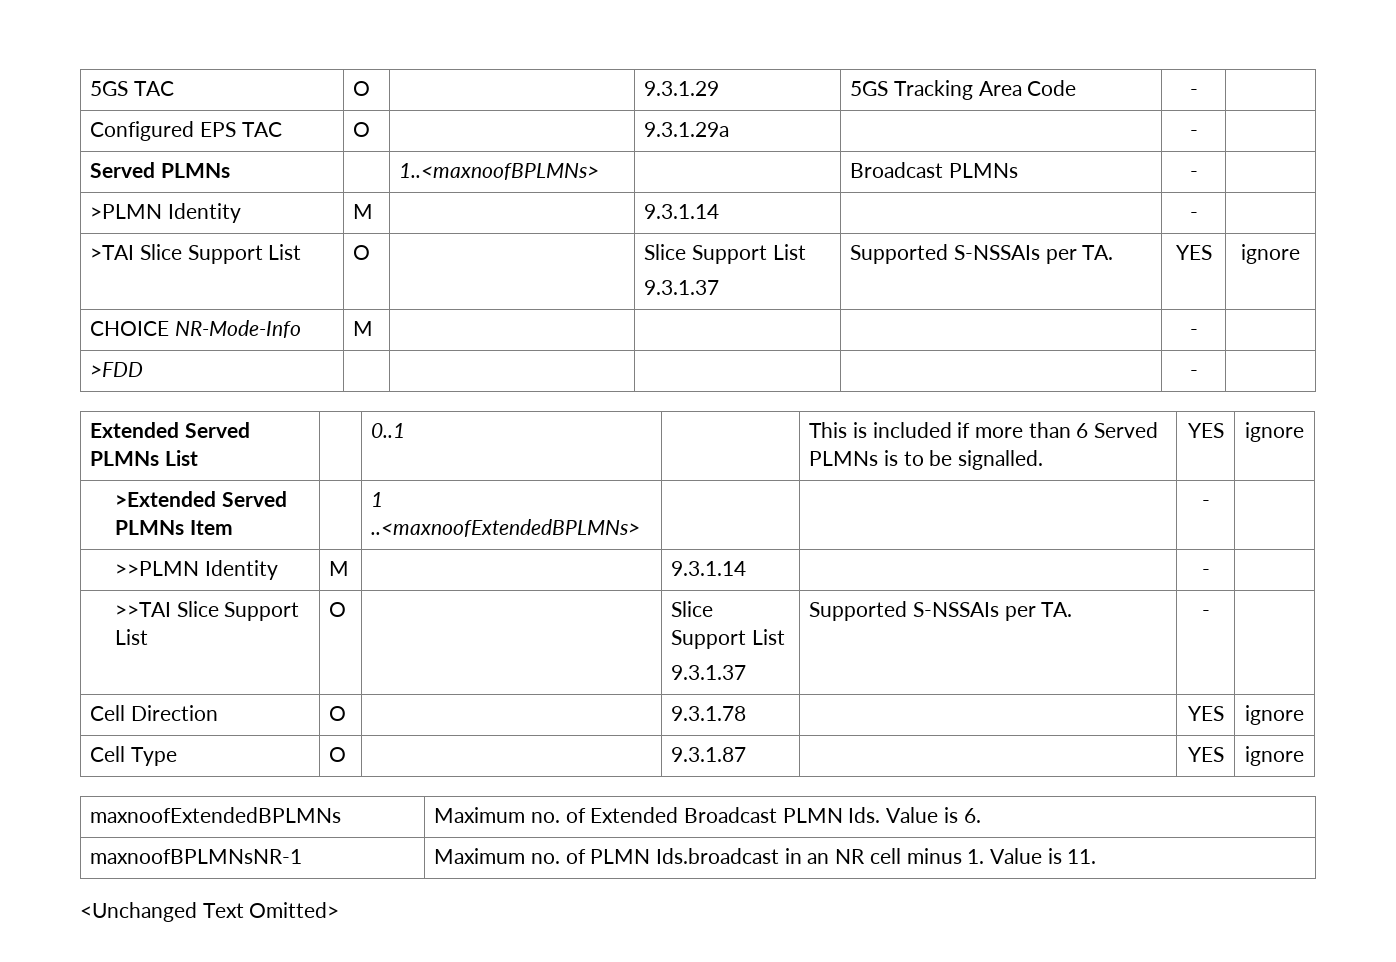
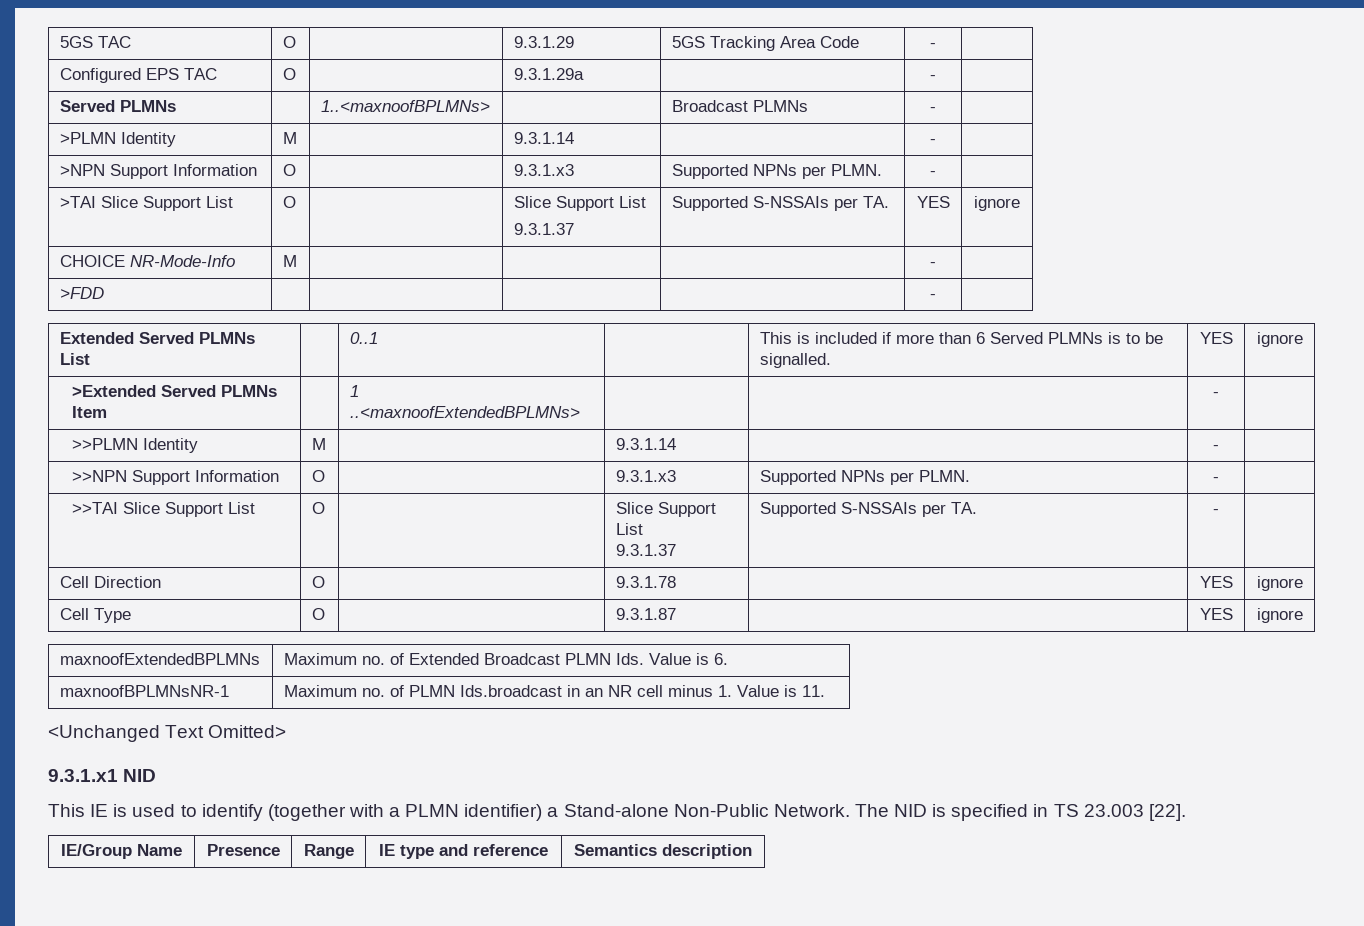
+ >NPN Support Information | O | | 9.3.1.x3 | Supported NPNs per PLMN. | - |
+ >>NPN Support Information | O | | 9.3.1.x3 | Supported NPNs per PLMN. | - |
+ 9.3.1.x1 NID
+ This IE is used to identify (together with a PLMN identifier) a Stand-alone Non-Public Network. The NID is specified in TS 23.003 [22].
+ IE/Group Name | Presence | Range | IE type and reference | Semantics description

